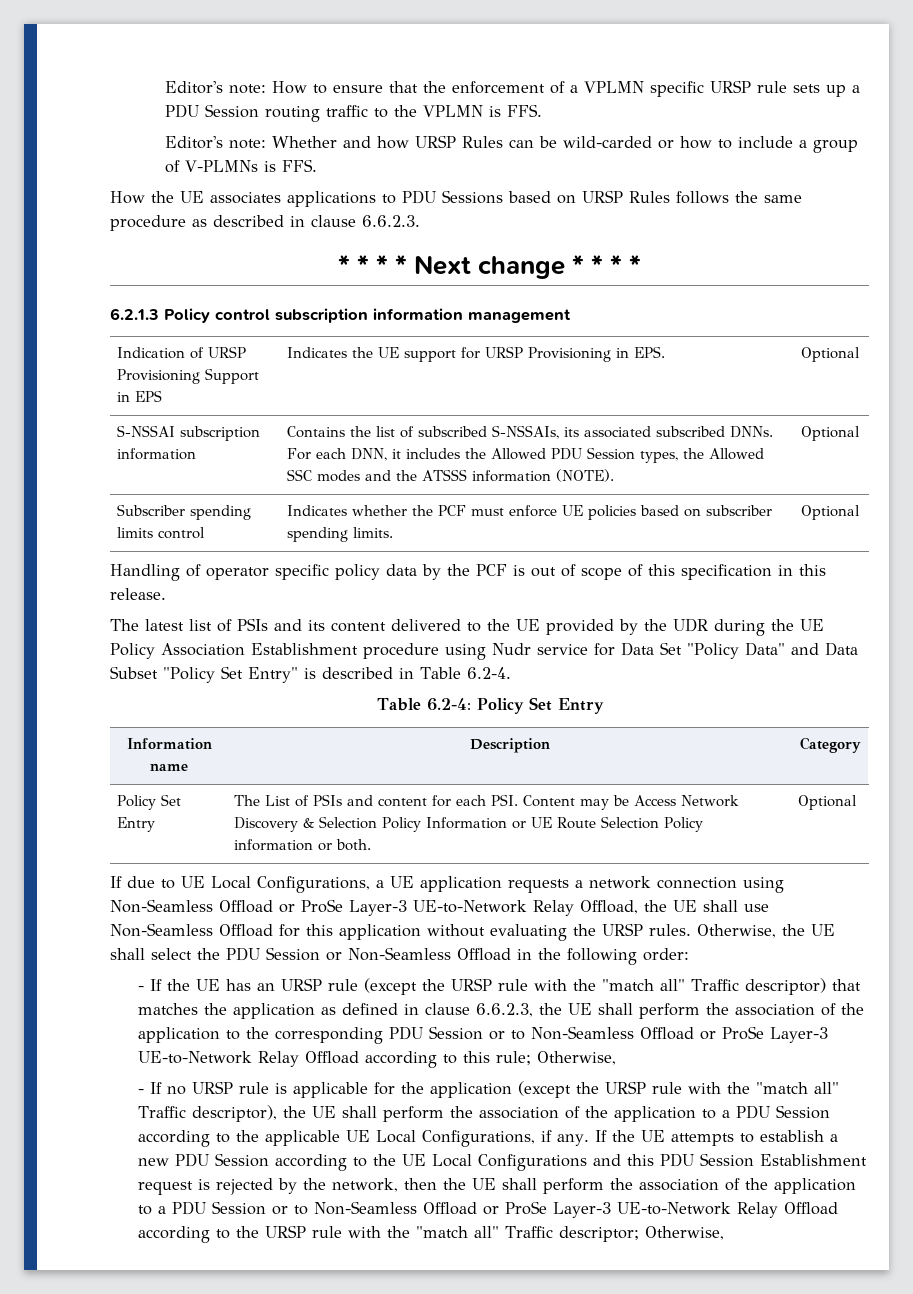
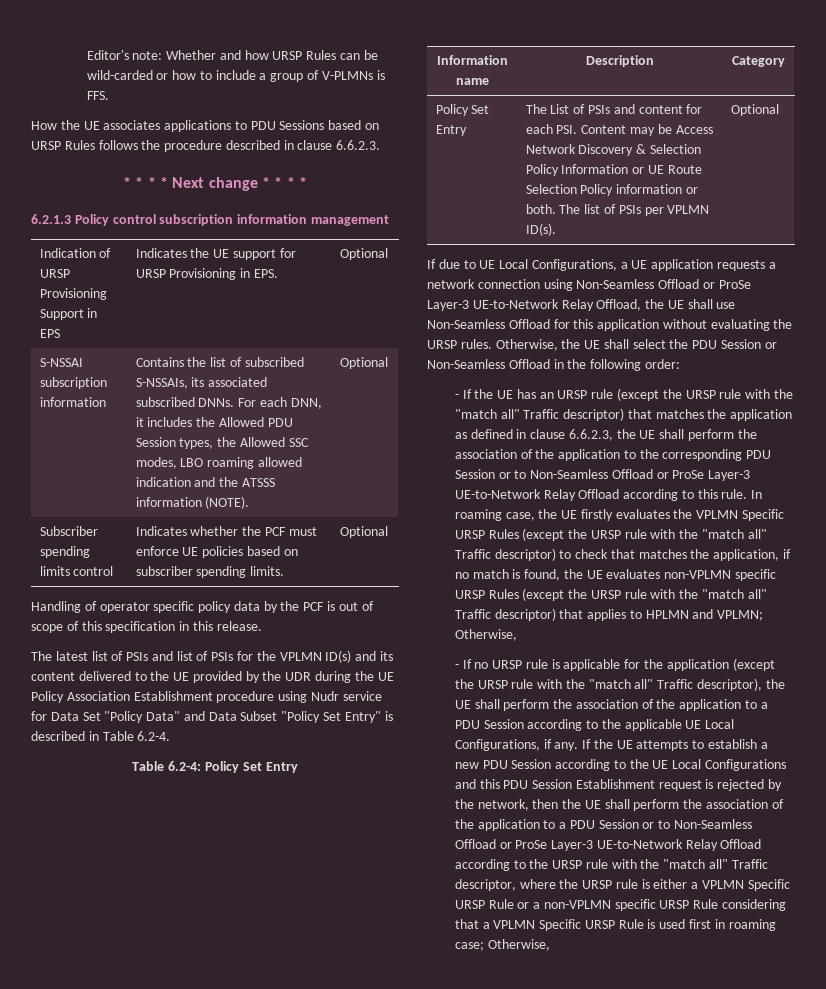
- Editor's note: How to ensure that the enforcement of a VPLMN specific URSP rule sets up a PDU Session routing traffic to the VPLMN is FFS.
- How the UE associates applications to PDU Sessions based on URSP Rules follows the same procedure as described in clause 6.6.2.3.
+ How the UE associates applications to PDU Sessions based on URSP Rules follows the procedure described in clause 6.6.2.3.
- S-NSSAI subscription information | Contains the list of subscribed S-NSSAIs, its associated subscribed DNNs. For each DNN, it includes the Allowed PDU Session types, the Allowed SSC modes and the ATSSS information (NOTE). | Optional
+ S-NSSAI subscription information | Contains the list of subscribed S-NSSAIs, its associated subscribed DNNs. For each DNN, it includes the Allowed PDU Session types, the Allowed SSC modes, LBO roaming allowed indication and the ATSSS information (NOTE). | Optional
- The latest list of PSIs and its content delivered to the UE provided by the UDR during the UE Policy Association Establishment procedure using Nudr service for Data Set "Policy Data" and Data Subset "Policy Set Entry" is described in Table 6.2-4.
+ The latest list of PSIs and list of PSIs for the VPLMN ID(s) and its content delivered to the UE provided by the UDR during the UE Policy Association Establishment procedure using Nudr service for Data Set "Policy Data" and Data Subset "Policy Set Entry" is described in Table 6.2-4.
- Policy Set Entry | The List of PSIs and content for each PSI. Content may be Access Network Discovery & Selection Policy Information or UE Route Selection Policy information or both. | Optional
+ Policy Set Entry | The List of PSIs and content for each PSI. Content may be Access Network Discovery & Selection Policy Information or UE Route Selection Policy information or both. The list of PSIs per VPLMN ID(s). | Optional
- - If the UE has an URSP rule (except the URSP rule with the "match all" Traffic descriptor) that matches the application as defined in clause 6.6.2.3, the UE shall perform the association of the application to the corresponding PDU Session or to Non-Seamless Offload or ProSe Layer-3 UE-to-Network Relay Offload according to this rule; Otherwise,
+ - If the UE has an URSP rule (except the URSP rule with the "match all" Traffic descriptor) that matches the application as defined in clause 6.6.2.3, the UE shall perform the association of the application to the corresponding PDU Session or to Non-Seamless Offload or ProSe Layer-3 UE-to-Network Relay Offload according to this rule. In roaming case, the UE firstly evaluates the VPLMN Specific URSP Rules (except the URSP rule with the "match all" Traffic descriptor) to check that matches the application, if no match is found, the UE evaluates non-VPLMN specific URSP Rules (except the URSP rule with the "match all" Traffic descriptor) that applies to HPLMN and VPLMN; Otherwise,
- If the UE attempts to establish a new PDU Session according to the UE Local Configurations and this PDU Session Establishment request is rejected by the network, then the UE shall perform the association of the application to a PDU Session or to Non-Seamless Offload or ProSe Layer-3 UE-to-Network Relay Offload according to the URSP rule with the "match all" Traffic descriptor;
+ If the UE attempts to establish a new PDU Session according to the UE Local Configurations and this PDU Session Establishment request is rejected by the network, then the UE shall perform the association of the application to a PDU Session or to Non-Seamless Offload or ProSe Layer-3 UE-to-Network Relay Offload according to the URSP rule with the "match all" Traffic descriptor, where the URSP rule is either a VPLMN Specific URSP Rule or a non-VPLMN specific URSP Rule considering that a VPLMN Specific URSP Rule is used first in roaming case;

